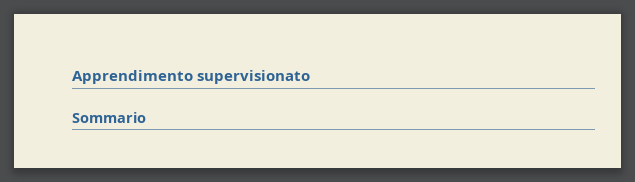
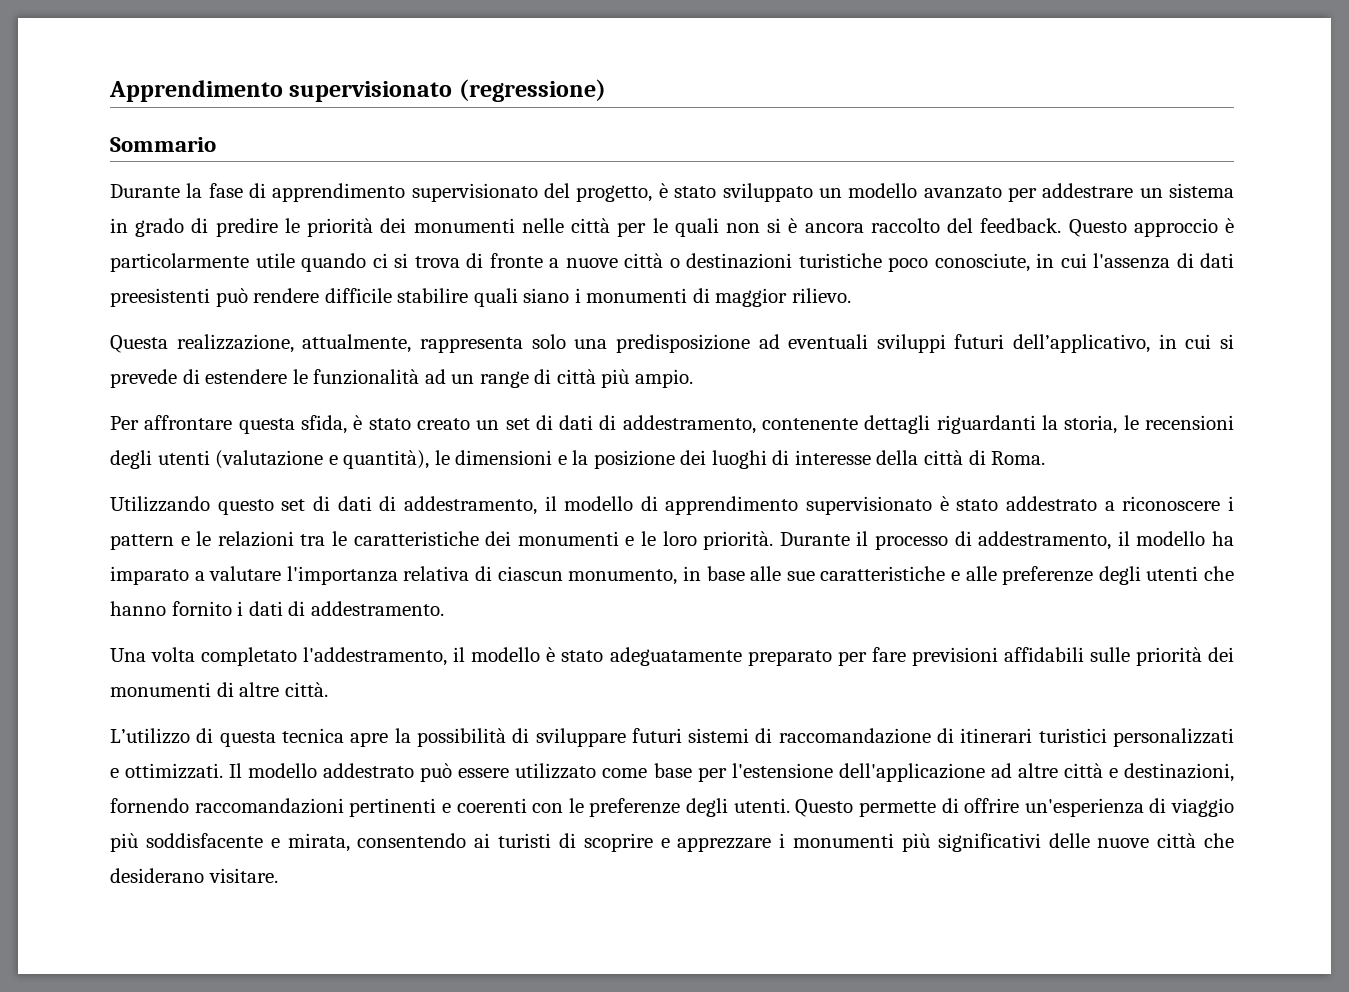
- Apprendimento supervisionato
+ Apprendimento supervisionato (regressione)
+ Durante la fase di apprendimento supervisionato del progetto, è stato sviluppato un modello avanzato per addestrare un sistema in grado di predire le priorità dei monumenti nelle città per le quali non si è ancora raccolto del feedback. Questo approccio è particolarmente utile quando ci si trova di fronte a nuove città o destinazioni turistiche poco conosciute, in cui l'assenza di dati preesistenti può rendere difficile stabilire quali siano i monumenti di maggior rilievo.
+ Questa realizzazione, attualmente, rappresenta solo una predisposizione ad eventuali sviluppi futuri dell’applicativo, in cui si prevede di estendere le funzionalità ad un range di città più ampio.
+ Per affrontare questa sfida, è stato creato un set di dati di addestramento, contenente dettagli riguardanti la storia, le recensioni degli utenti (valutazione e quantità), le dimensioni e la posizione dei luoghi di interesse della città di Roma.
+ Utilizzando questo set di dati di addestramento, il modello di apprendimento supervisionato è stato addestrato a riconoscere i pattern e le relazioni tra le caratteristiche dei monumenti e le loro priorità. Durante il processo di addestramento, il modello ha imparato a valutare l'importanza relativa di ciascun monumento, in base alle sue caratteristiche e alle preferenze degli utenti che hanno fornito i dati di addestramento.
+ Una volta completato l'addestramento, il modello è stato adeguatamente preparato per fare previsioni affidabili sulle priorità dei monumenti di altre città.
+ L’utilizzo di questa tecnica apre la possibilità di sviluppare futuri sistemi di raccomandazione di itinerari turistici personalizzati e ottimizzati. Il modello addestrato può essere utilizzato come base per l'estensione dell'applicazione ad altre città e destinazioni, fornendo raccomandazioni pertinenti e coerenti con le preferenze degli utenti. Questo permette di offrire un'esperienza di viaggio più soddisfacente e mirata, consentendo ai turisti di scoprire e apprezzare i monumenti più significativi delle nuove città che desiderano visitare.

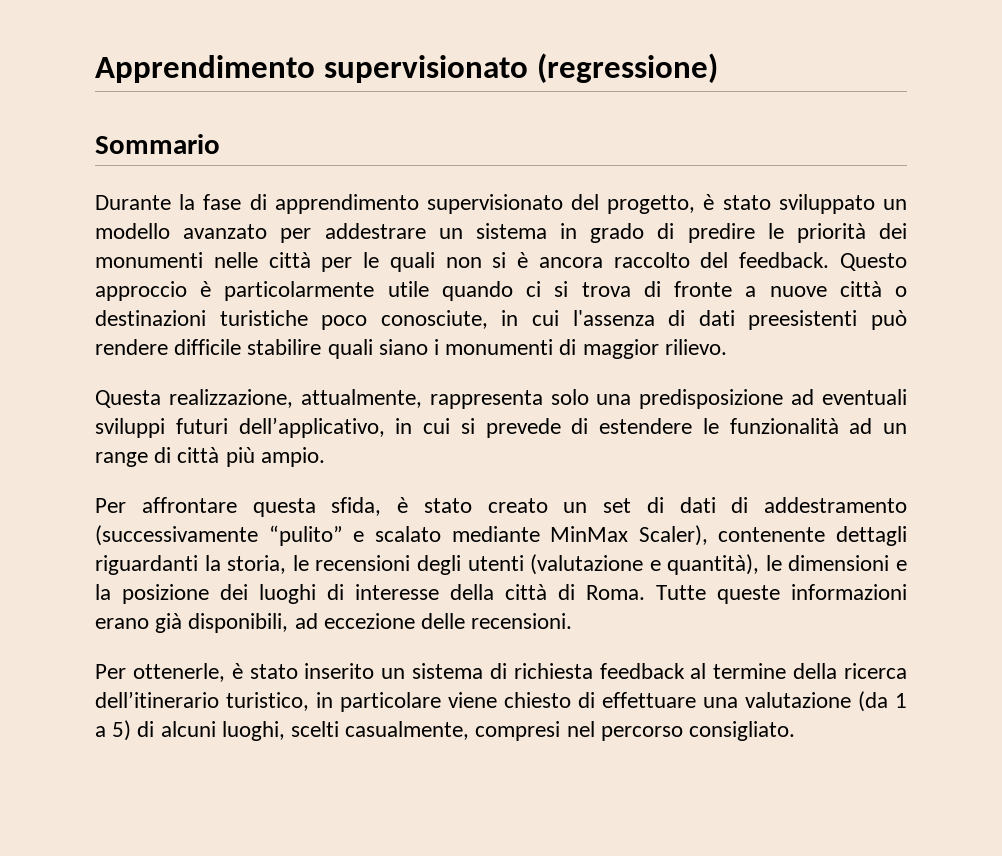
- Per affrontare questa sfida, è stato creato un set di dati di addestramento, contenente dettagli riguardanti la storia, le recensioni degli utenti (valutazione e quantità), le dimensioni e la posizione dei luoghi di interesse della città di Roma.
- Utilizzando questo set di dati di addestramento, il modello di apprendimento supervisionato è stato addestrato a riconoscere i pattern e le relazioni tra le caratteristiche dei monumenti e le loro priorità. Durante il processo di addestramento, il modello ha imparato a valutare l'importanza relativa di ciascun monumento, in base alle sue caratteristiche e alle preferenze degli utenti che hanno fornito i dati di addestramento.
- Una volta completato l'addestramento, il modello è stato adeguatamente preparato per fare previsioni affidabili sulle priorità dei monumenti di altre città.
- L’utilizzo di questa tecnica apre la possibilità di sviluppare futuri sistemi di raccomandazione di itinerari turistici personalizzati e ottimizzati. Il modello addestrato può essere utilizzato come base per l'estensione dell'applicazione ad altre città e destinazioni, fornendo raccomandazioni pertinenti e coerenti con le preferenze degli utenti. Questo permette di offrire un'esperienza di viaggio più soddisfacente e mirata, consentendo ai turisti di scoprire e apprezzare i monumenti più significativi delle nuove città che desiderano visitare.
+ Per affrontare questa sfida, è stato creato un set di dati di addestramento (successivamente “pulito” e scalato mediante MinMax Scaler), contenente dettagli riguardanti la storia, le recensioni degli utenti (valutazione e quantità), le dimensioni e la posizione dei luoghi di interesse della città di Roma. Tutte queste informazioni erano già disponibili, ad eccezione delle recensioni.
+ Per ottenerle, è stato inserito un sistema di richiesta feedback al termine della ricerca dell’itinerario turistico, in particolare viene chiesto di effettuare una valutazione (da 1 a 5) di alcuni luoghi, scelti casualmente, compresi nel percorso consigliato.

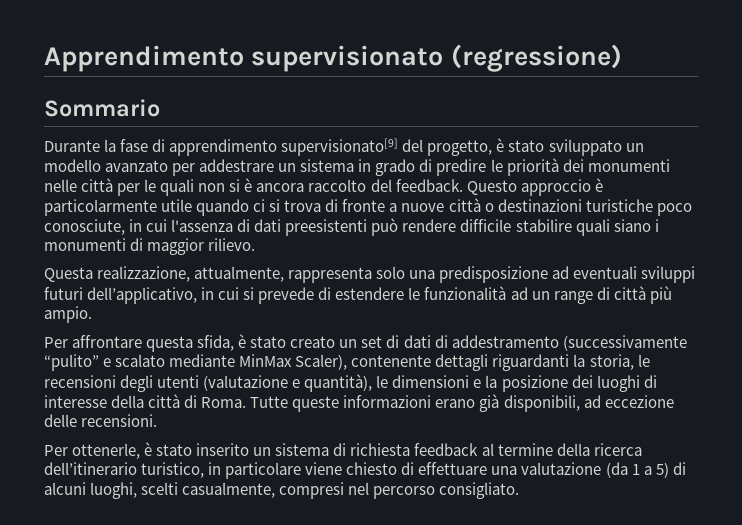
- Durante la fase di apprendimento supervisionato del progetto, è stato sviluppato un modello avanzato per addestrare un sistema in grado di predire le priorità dei monumenti nelle città per le quali non si è ancora raccolto del feedback.
+ Durante la fase di apprendimento supervisionato[9] del progetto, è stato sviluppato un modello avanzato per addestrare un sistema in grado di predire le priorità dei monumenti nelle città per le quali non si è ancora raccolto del feedback.

